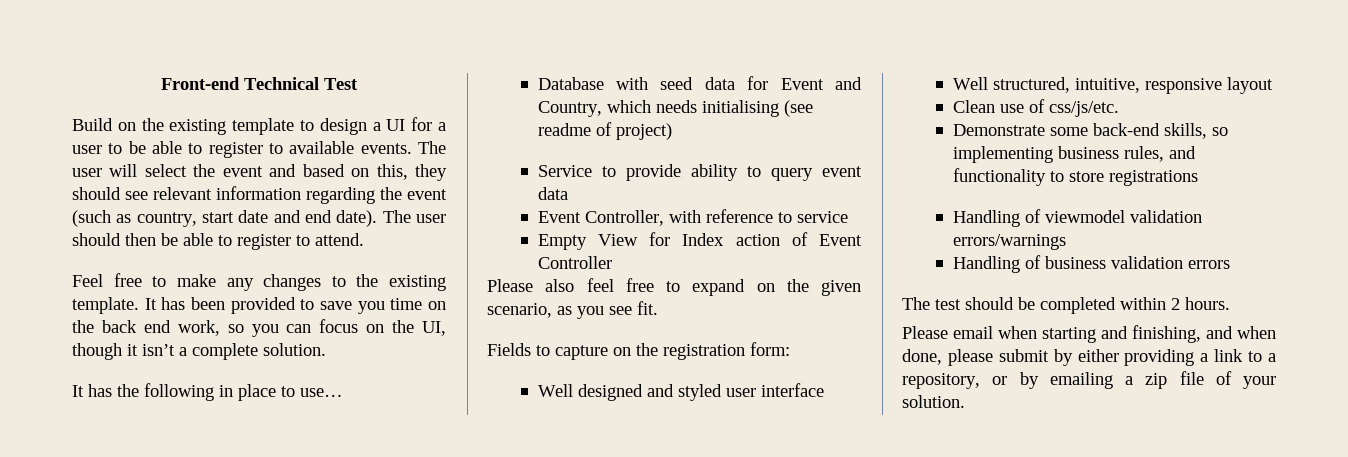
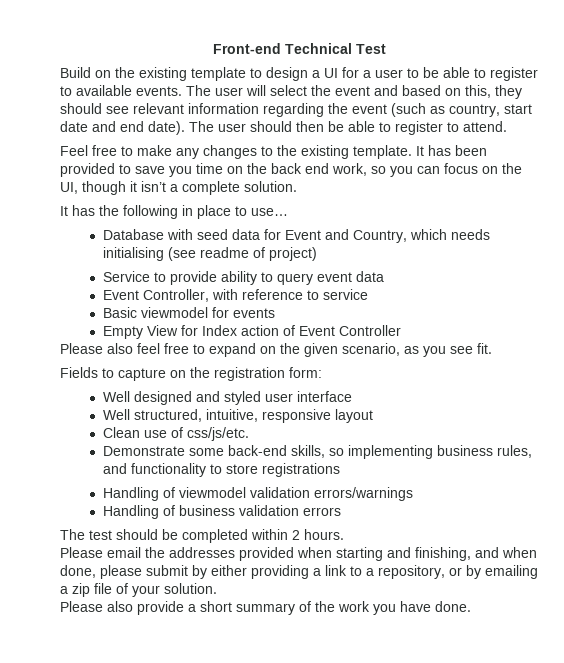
+ Basic viewmodel for events
- Please email when starting and finishing, and when done, please submit by either providing a link to a repository, or by emailing a zip file of your solution.
+ Please email the addresses provided when starting and finishing, and when done, please submit by either providing a link to a repository, or by emailing a zip file of your solution.
+ Please also provide a short summary of the work you have done.

